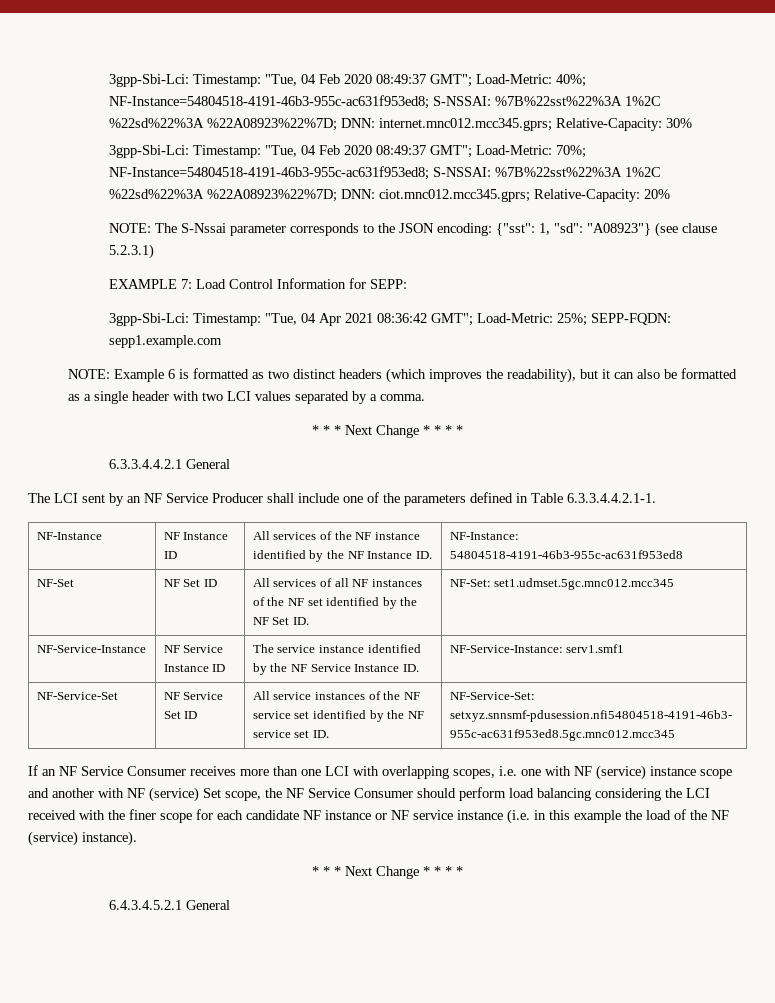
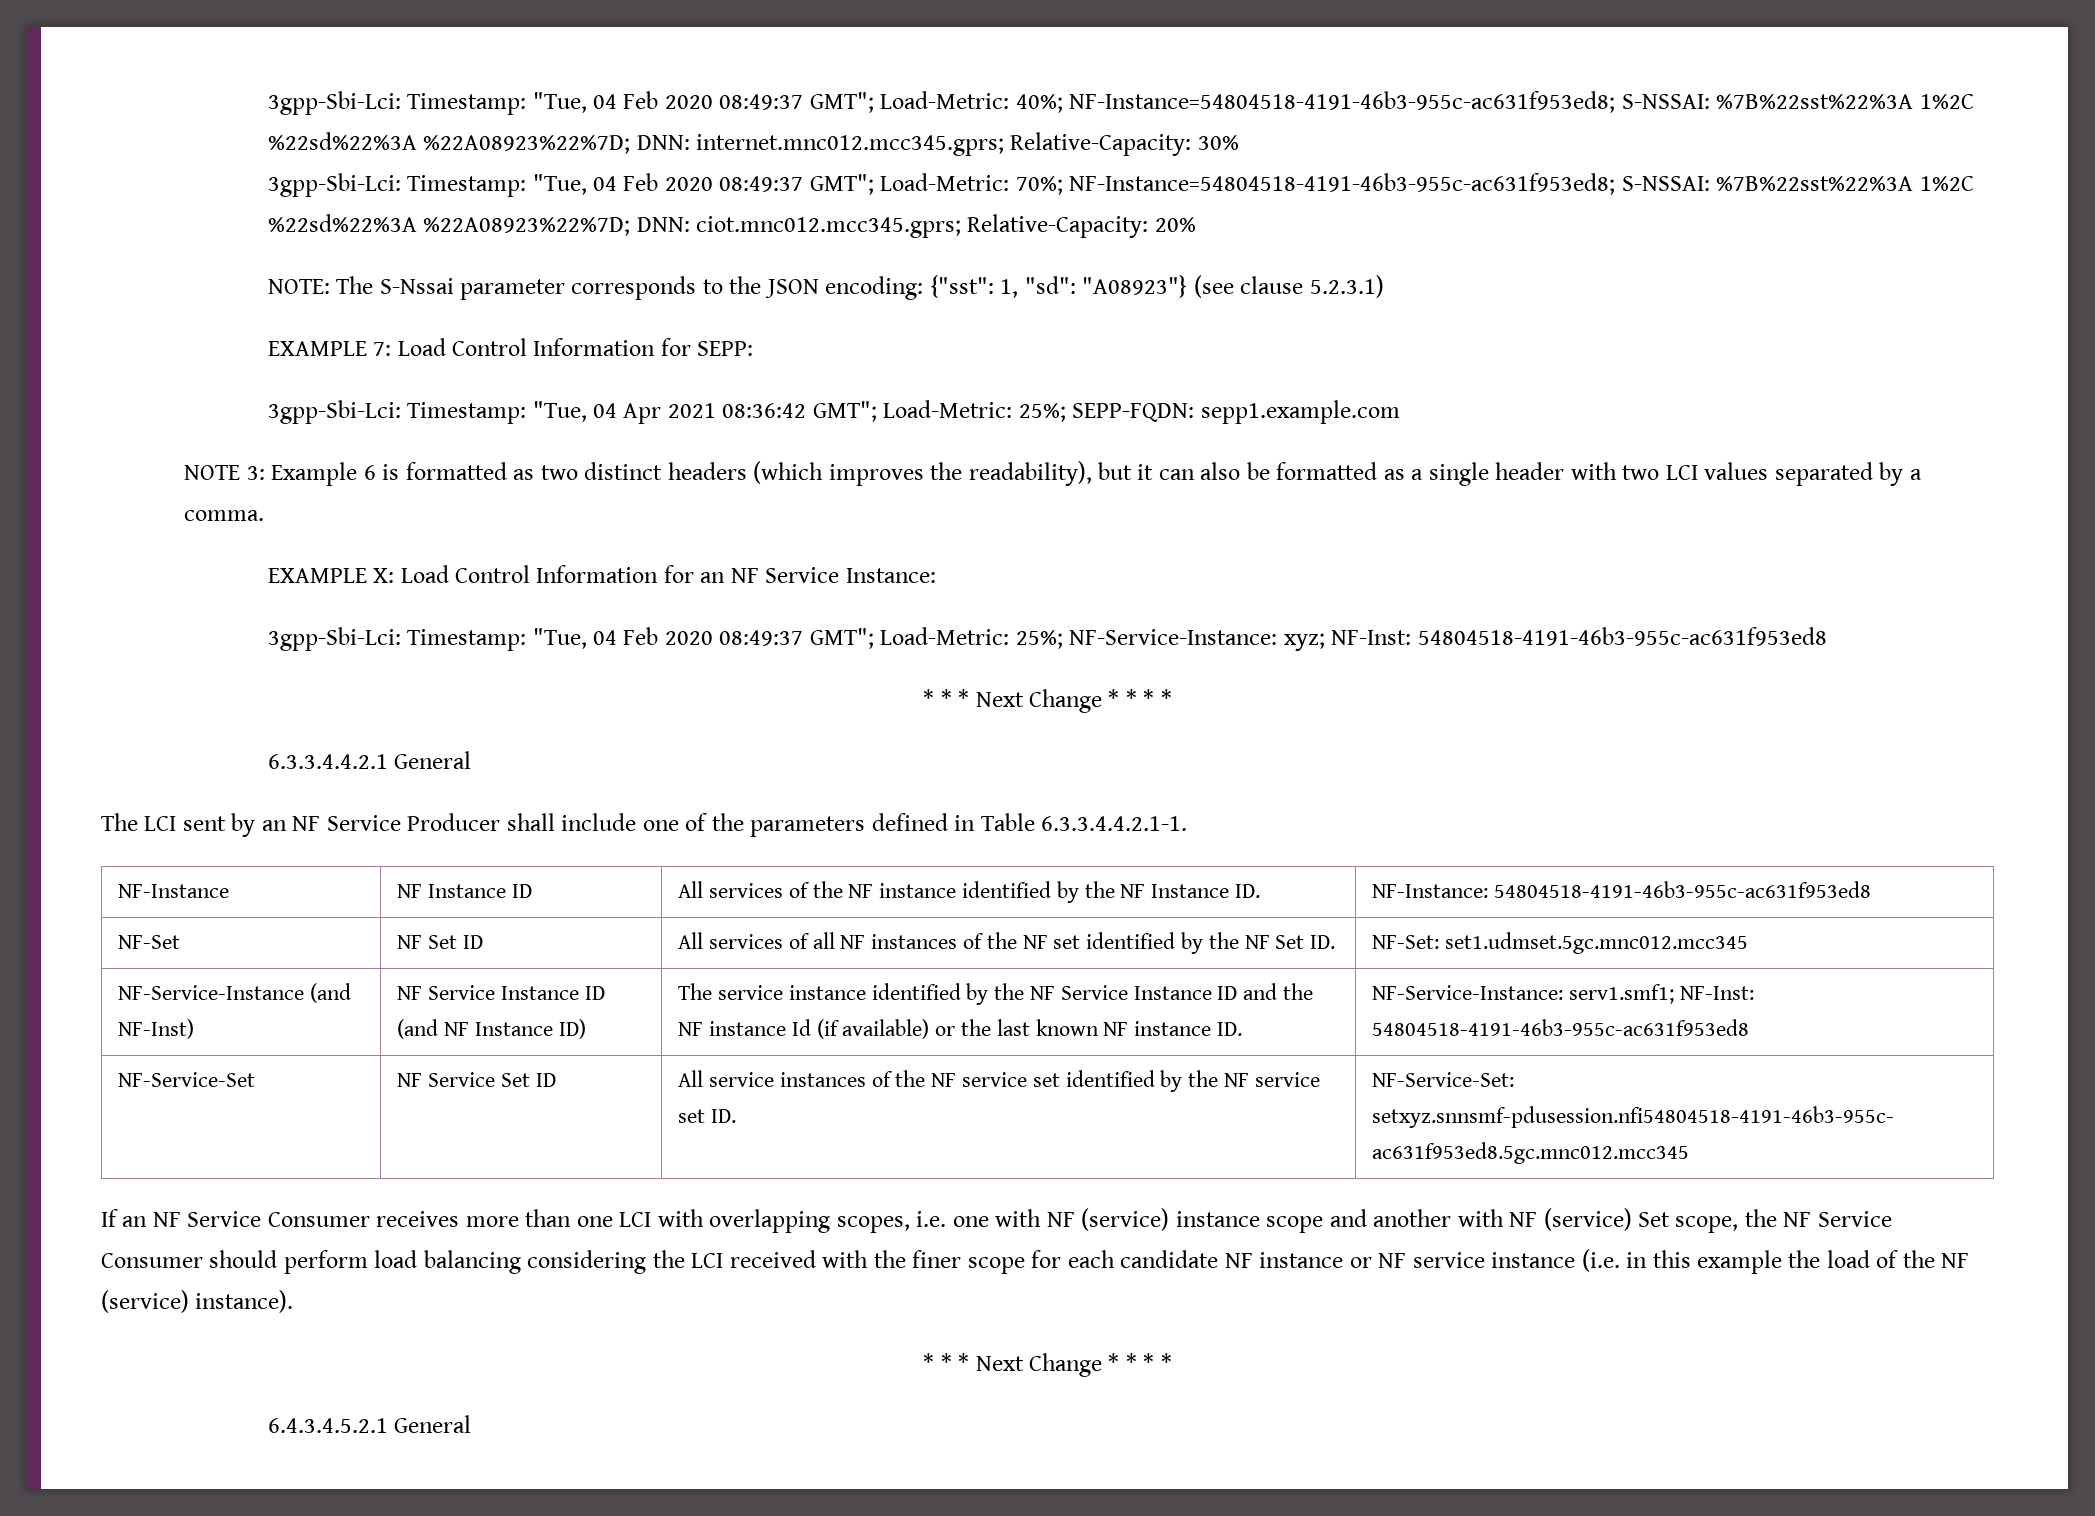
- NOTE: Example 6 is formatted as two distinct headers (which improves the readability), but it can also be formatted as a single header with two LCI values separated by a comma.
+ NOTE 3: Example 6 is formatted as two distinct headers (which improves the readability), but it can also be formatted as a single header with two LCI values separated by a comma.
+ EXAMPLE X: Load Control Information for an NF Service Instance:
+ 3gpp-Sbi-Lci: Timestamp: "Tue, 04 Feb 2020 08:49:37 GMT"; Load-Metric: 25%; NF-Service-Instance: xyz; NF-Inst: 54804518-4191-46b3-955c-ac631f953ed8
- NF-Service-Instance | NF Service Instance ID | The service instance identified by the NF Service Instance ID. | NF-Service-Instance: serv1.smf1
+ NF-Service-Instance (and NF-Inst) | NF Service Instance ID (and NF Instance ID) | The service instance identified by the NF Service Instance ID and the NF instance Id (if available) or the last known NF instance ID. | NF-Service-Instance: serv1.smf1; NF-Inst: 54804518-4191-46b3-955c-ac631f953ed8

